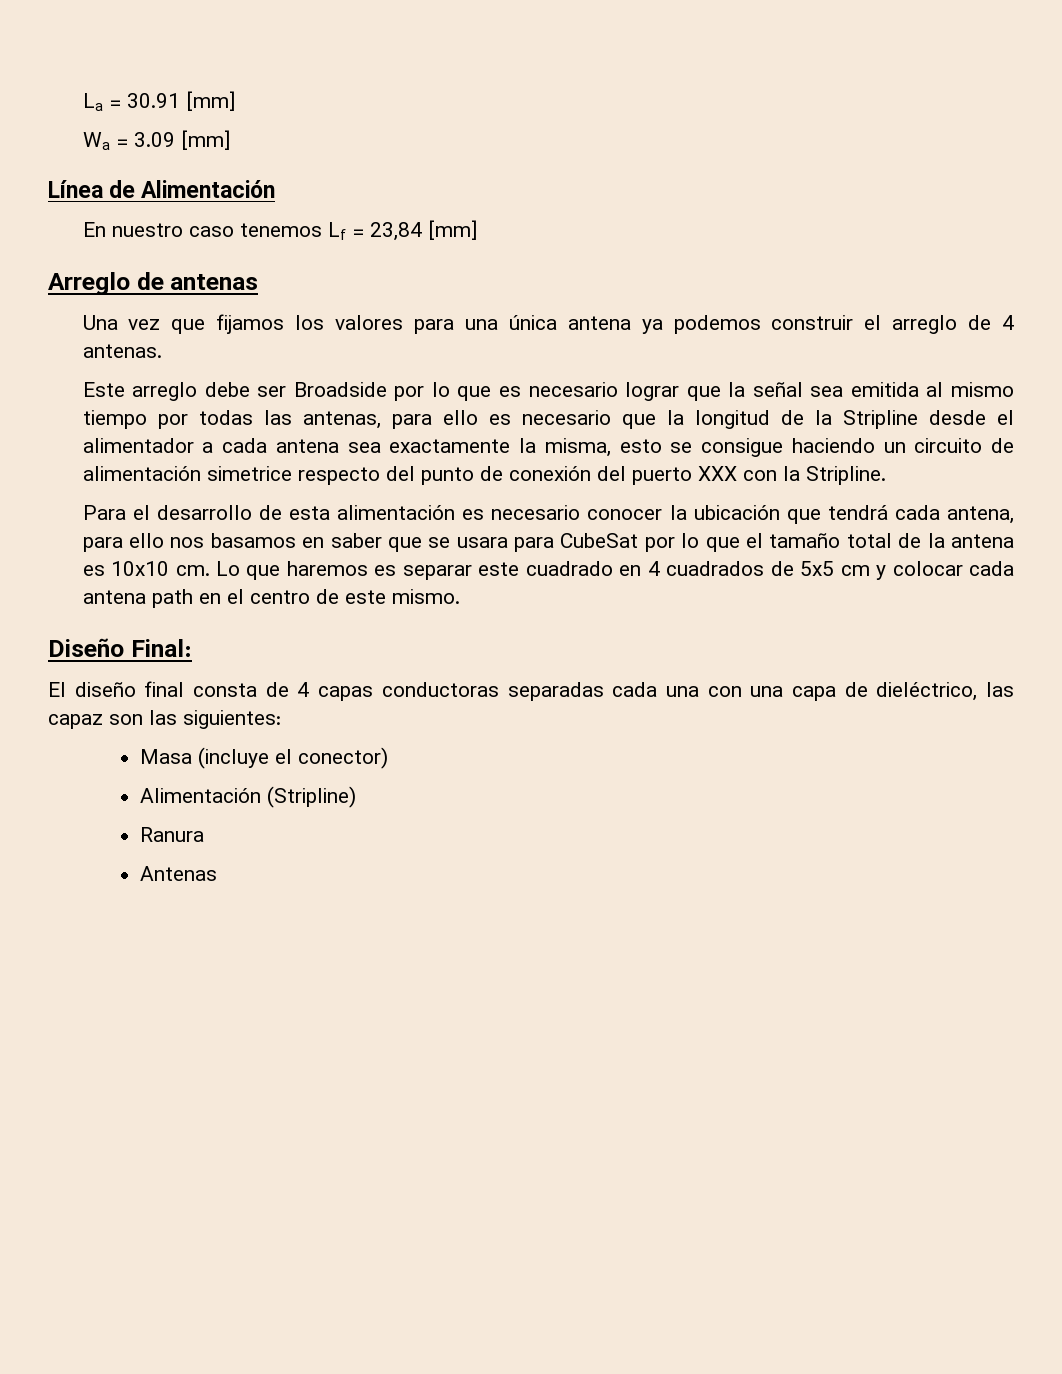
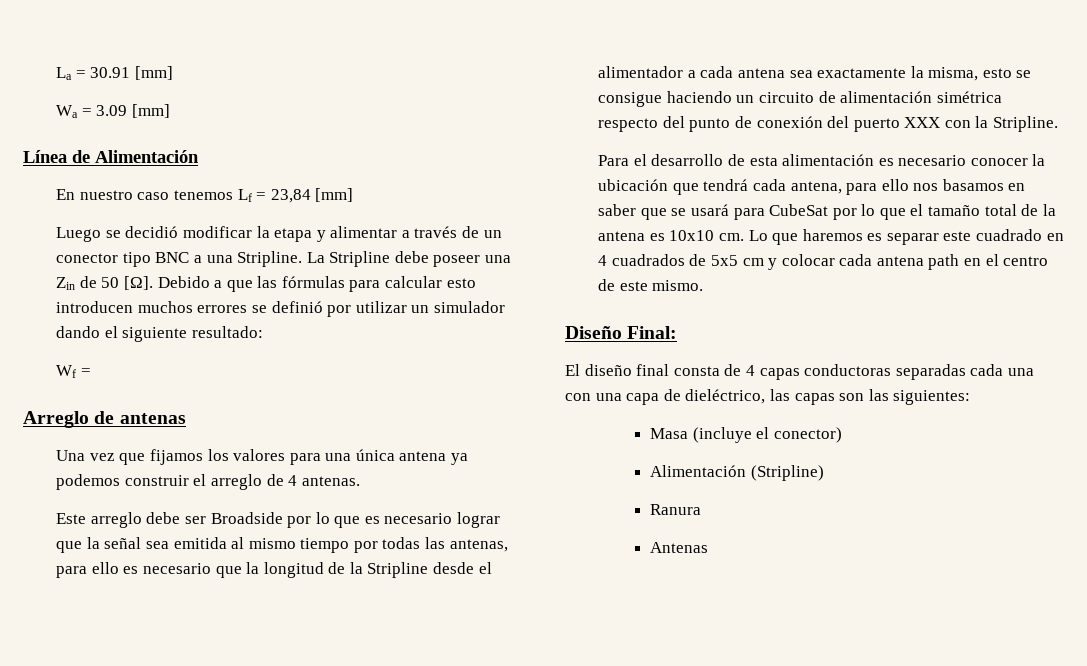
+ Luego se decidió modificar la etapa y alimentar a través de un conector tipo BNC a una Stripline. La Stripline debe poseer una Zin de 50 [Ω]. Debido a que las fórmulas para calcular esto introducen muchos errores se definió por utilizar un simulador dando el siguiente resultado:
+ Wf =
- Este arreglo debe ser Broadside por lo que es necesario lograr que la señal sea emitida al mismo tiempo por todas las antenas, para ello es necesario que la longitud de la Stripline desde el alimentador a cada antena sea exactamente la misma, esto se consigue haciendo un circuito de alimentación simetrice respecto del punto de conexión del puerto XXX con la Stripline.
+ Este arreglo debe ser Broadside por lo que es necesario lograr que la señal sea emitida al mismo tiempo por todas las antenas, para ello es necesario que la longitud de la Stripline desde el alimentador a cada antena sea exactamente la misma, esto se consigue haciendo un circuito de alimentación simétrica respecto del punto de conexión del puerto XXX con la Stripline.
- Para el desarrollo de esta alimentación es necesario conocer la ubicación que tendrá cada antena, para ello nos basamos en saber que se usara para CubeSat por lo que el tamaño total de la antena es 10x10 cm.
+ Para el desarrollo de esta alimentación es necesario conocer la ubicación que tendrá cada antena, para ello nos basamos en saber que se usará para CubeSat por lo que el tamaño total de la antena es 10x10 cm.
- El diseño final consta de 4 capas conductoras separadas cada una con una capa de dieléctrico, las capaz son las siguientes:
+ El diseño final consta de 4 capas conductoras separadas cada una con una capa de dieléctrico, las capas son las siguientes:

